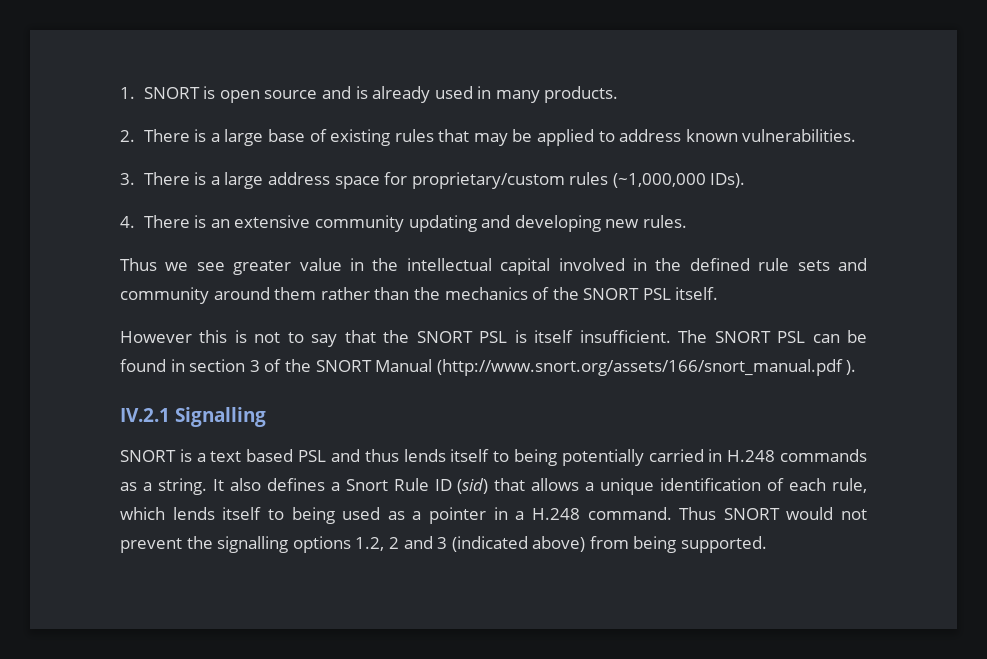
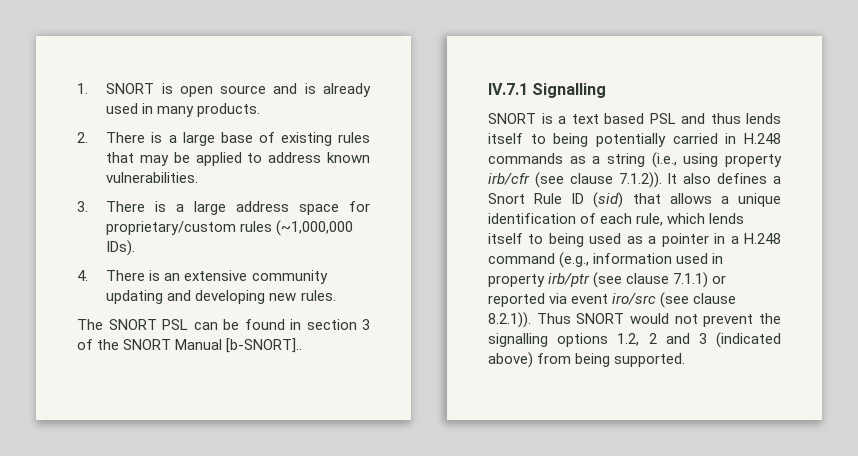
- Thus we see greater value in the intellectual capital involved in the defined rule sets and community around them rather than the mechanics of the SNORT PSL itself.
- However this is not to say that the SNORT PSL is itself insufficient. The SNORT PSL can be found in section 3 of the SNORT Manual (http://www.snort.org/assets/166/snort_manual.pdf ).
- IV.2.1 Signalling
+ The SNORT PSL can be found in section 3 of the SNORT Manual [b-SNORT]..
+ IV.7.1 Signalling
- SNORT is a text based PSL and thus lends itself to being potentially carried in H.248 commands as a string. It also defines a Snort Rule ID (sid) that allows a unique identification of each rule, which lends itself to being used as a pointer in a H.248 command. Thus SNORT would not prevent the signalling options 1.2, 2 and 3 (indicated above) from being supported.
+ SNORT is a text based PSL and thus lends itself to being potentially carried in H.248 commands as a string (i.e., using property irb/cfr (see clause 7.1.2)). It also defines a Snort Rule ID (sid) that allows a unique identification of each rule, which lends itself to being used as a pointer in a H.248 command (e.g., information used in property irb/ptr (see clause 7.1.1) or reported via event iro/src (see clause 8.2.1)). Thus SNORT would not prevent the signalling options 1.2, 2 and 3 (indicated above) from being supported.

